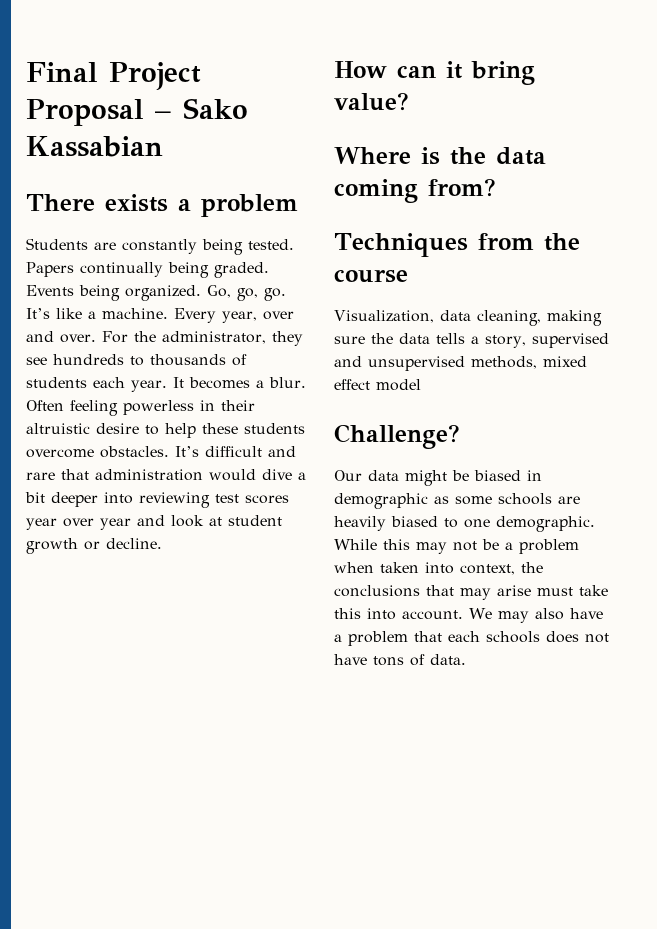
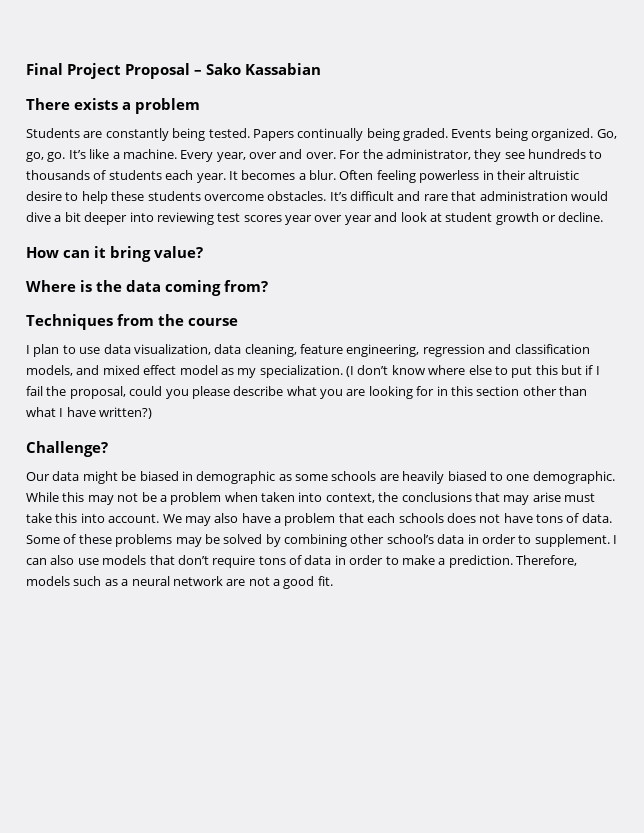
- Visualization, data cleaning, making sure the data tells a story, supervised and unsupervised methods, mixed effect model
+ I plan to use data visualization, data cleaning, feature engineering, regression and classification models, and mixed effect model as my specialization. (I don’t know where else to put this but if I fail the proposal, could you please describe what you are looking for in this section other than what I have written?)
+ Some of these problems may be solved by combining other school’s data in order to supplement. I can also use models that don’t require tons of data in order to make a prediction. Therefore, models such as a neural network are not a good fit.

